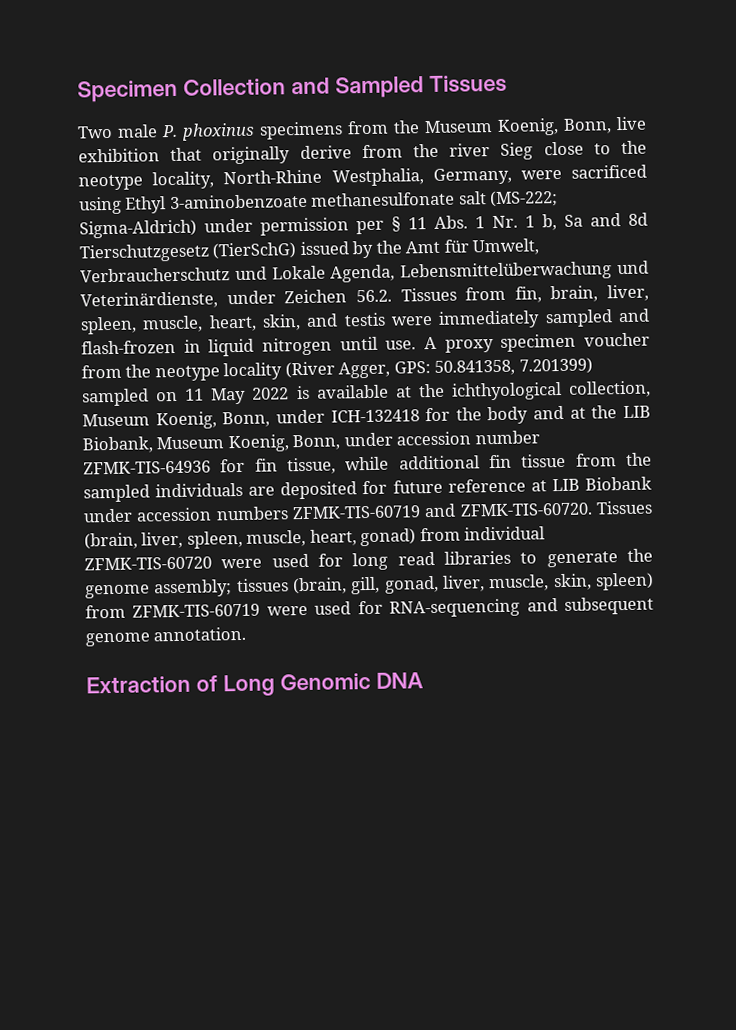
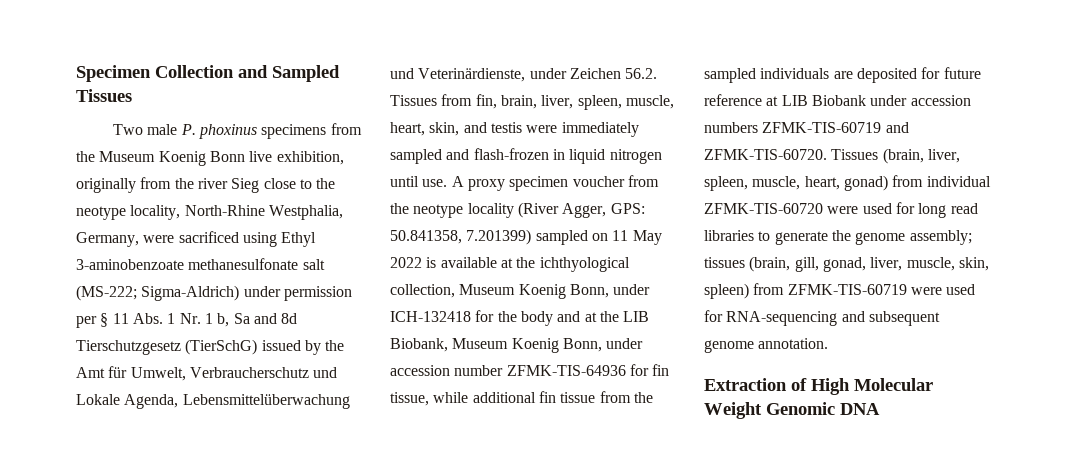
- Two male P. phoxinus specimens from the Museum Koenig, Bonn, live exhibition that originally derive from the river Sieg close to the neotype locality, North-Rhine Westphalia, Germany, were sacrificed using Ethyl 3-aminobenzoate methanesulfonate salt (MS-222;
+ Two male P. phoxinus specimens from the Museum Koenig Bonn live exhibition, originally from the river Sieg close to the neotype locality, North-Rhine Westphalia, Germany, were sacrificed using Ethyl 3-aminobenzoate methanesulfonate salt (MS-222;
- 50.841358, 7.201399) sampled on 11 May 2022 is available at the ichthyological collection, Museum Koenig, Bonn, under ICH-132418 for the body and at the LIB Biobank, Museum Koenig, Bonn, under accession number ZFMK-TIS-64936 for fin tissue, while additional fin tissue from the sampled individuals are deposited for future reference at LIB Biobank under accession numbers ZFMK-TIS-60719 and ZFMK-TIS-60720.
+ 50.841358, 7.201399) sampled on 11 May 2022 is available at the ichthyological collection, Museum Koenig Bonn, under ICH-132418 for the body and at the LIB Biobank, Museum Koenig Bonn, under accession number ZFMK-TIS-64936 for fin tissue, while additional fin tissue from the sampled individuals are deposited for future reference at LIB Biobank under accession numbers ZFMK-TIS-60719 and ZFMK-TIS-60720.
- Extraction of Long Genomic DNA
+ Extraction of High Molecular Weight Genomic DNA

